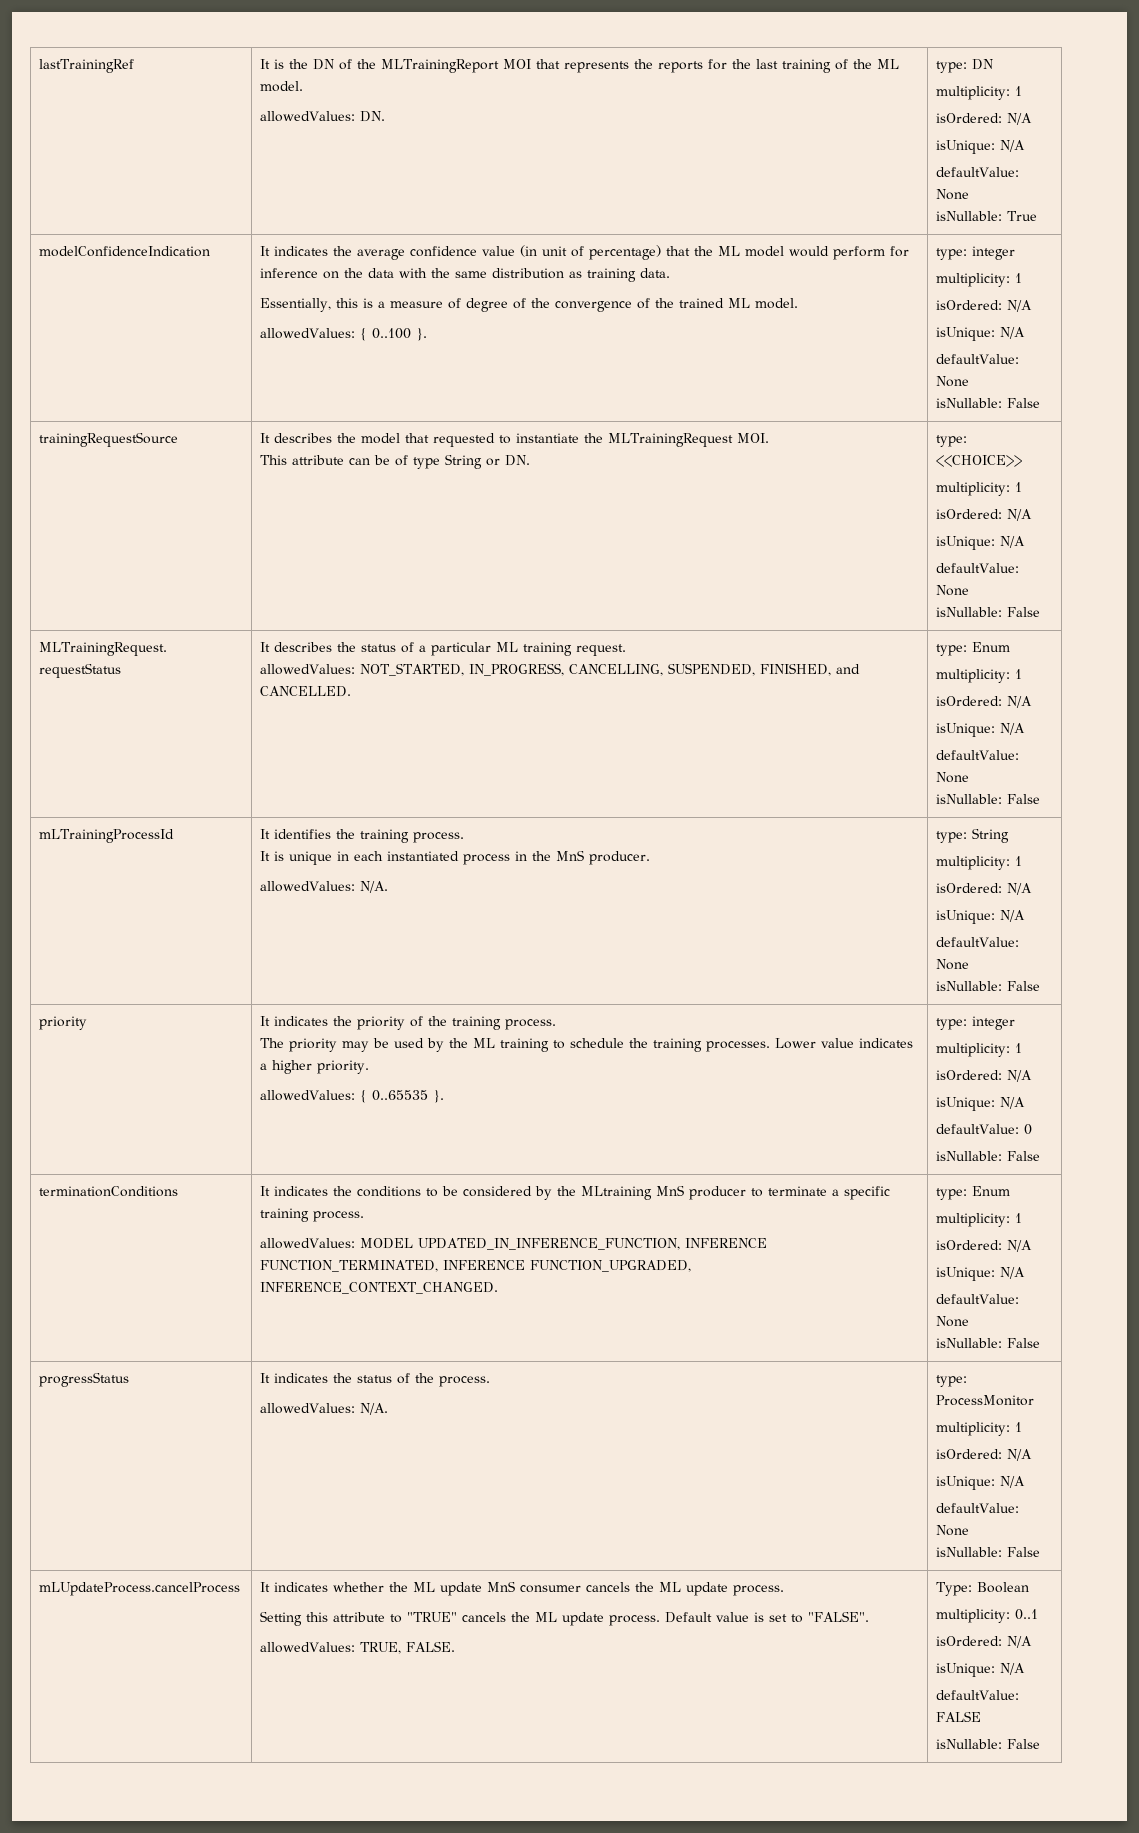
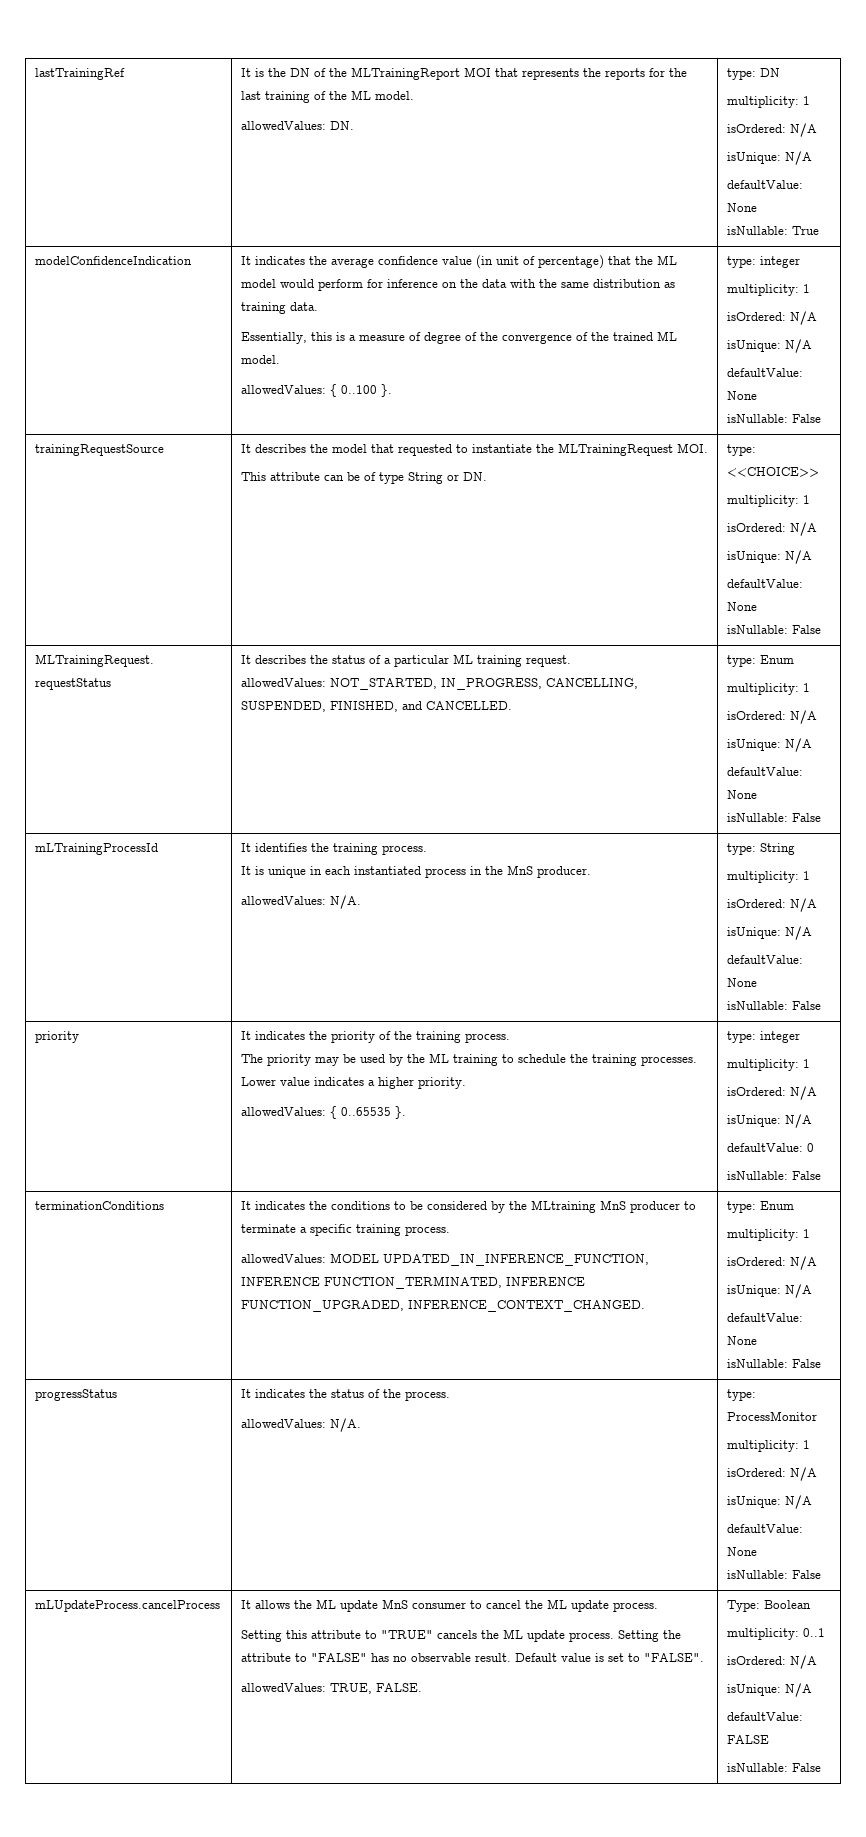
- It indicates whether the ML update MnS consumer cancels the ML update process.
+ It allows the ML update MnS consumer to cancel the ML update process.
+ Setting the attribute to "FALSE" has no observable result.

